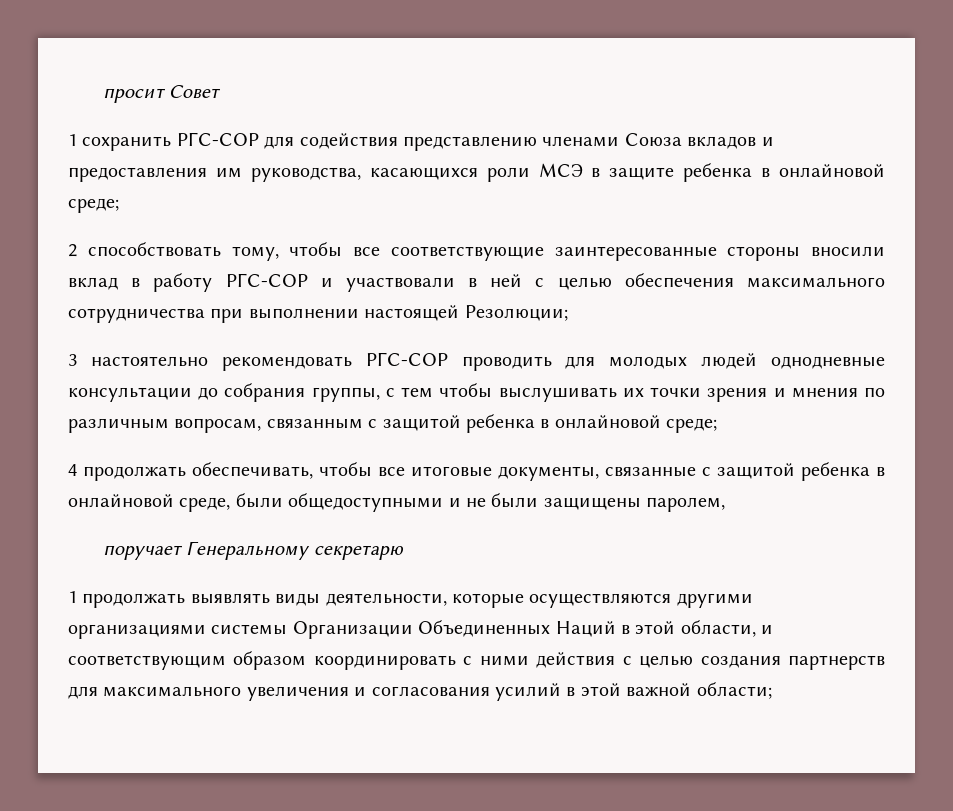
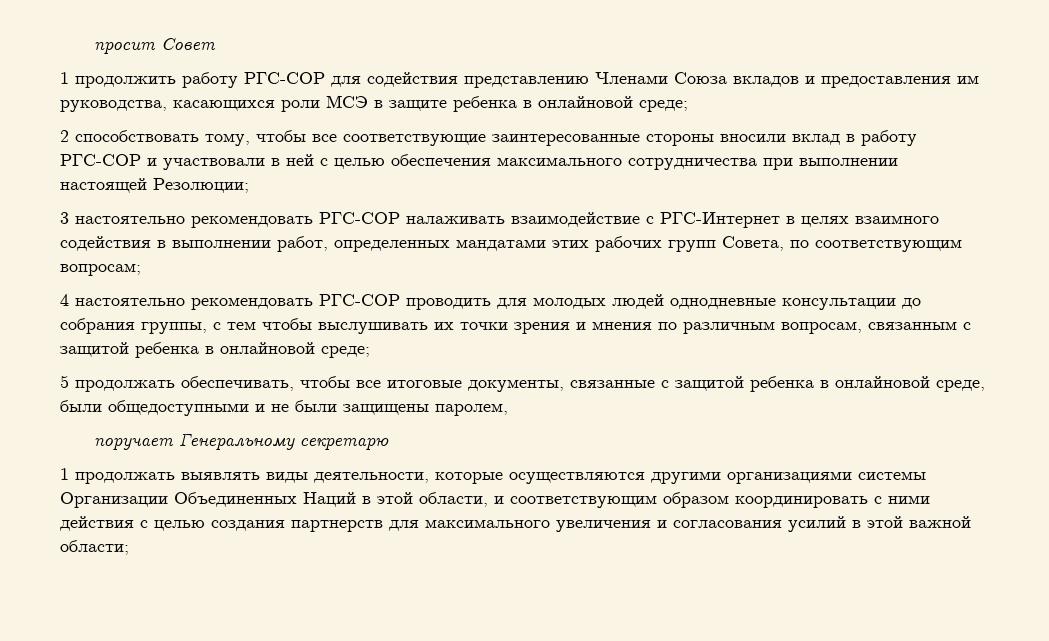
- 1 сохранить РГС-COP для содействия представлению членами Союза вкладов и предоставления им руководства, касающихся роли МСЭ в защите ребенка в онлайновой среде;
+ 1 продолжить работу РГС-COP для содействия представлению Членами Союза вкладов и предоставления им руководства, касающихся роли МСЭ в защите ребенка в онлайновой среде;
- 3 настоятельно рекомендовать РГС-COP проводить для молодых людей однодневные консультации до собрания группы, с тем чтобы выслушивать их точки зрения и мнения по различным вопросам, связанным с защитой ребенка в онлайновой среде;
+ 3 настоятельно рекомендовать РГС-COP налаживать взаимодействие с РГС-Интернет в целях взаимного содействия в выполнении работ, определенных мандатами этих рабочих групп Совета, по соответствующим вопросам;
+ 4 настоятельно рекомендовать РГС-COP проводить для молодых людей однодневные консультации до собрания группы, с тем чтобы выслушивать их точки зрения и мнения по различным вопросам, связанным с защитой ребенка в онлайновой среде;
- 4 продолжать обеспечивать, чтобы все итоговые документы, связанные с защитой ребенка в онлайновой среде, были общедоступными и не были защищены паролем,
+ 5 продолжать обеспечивать, чтобы все итоговые документы, связанные с защитой ребенка в онлайновой среде, были общедоступными и не были защищены паролем,

